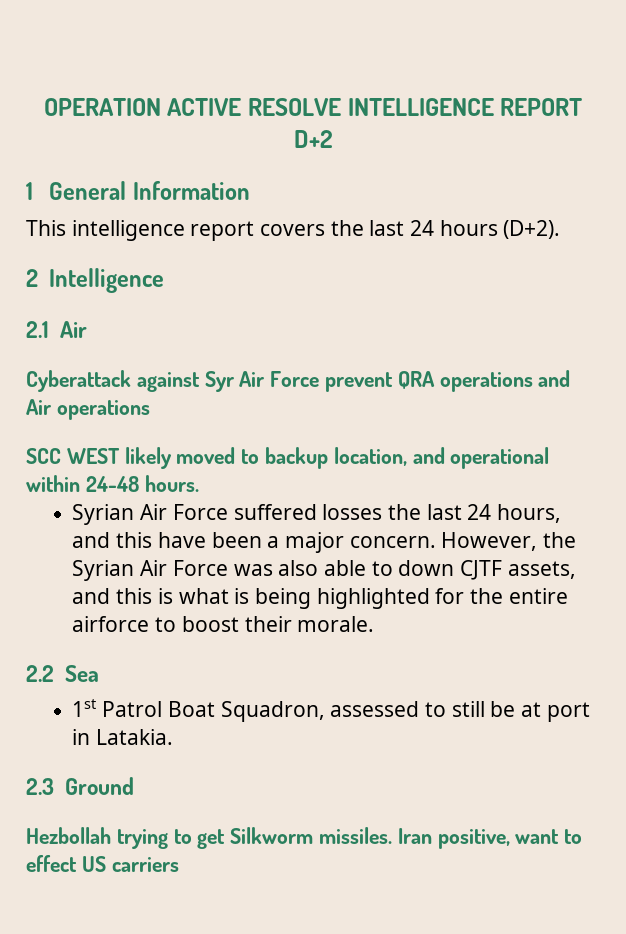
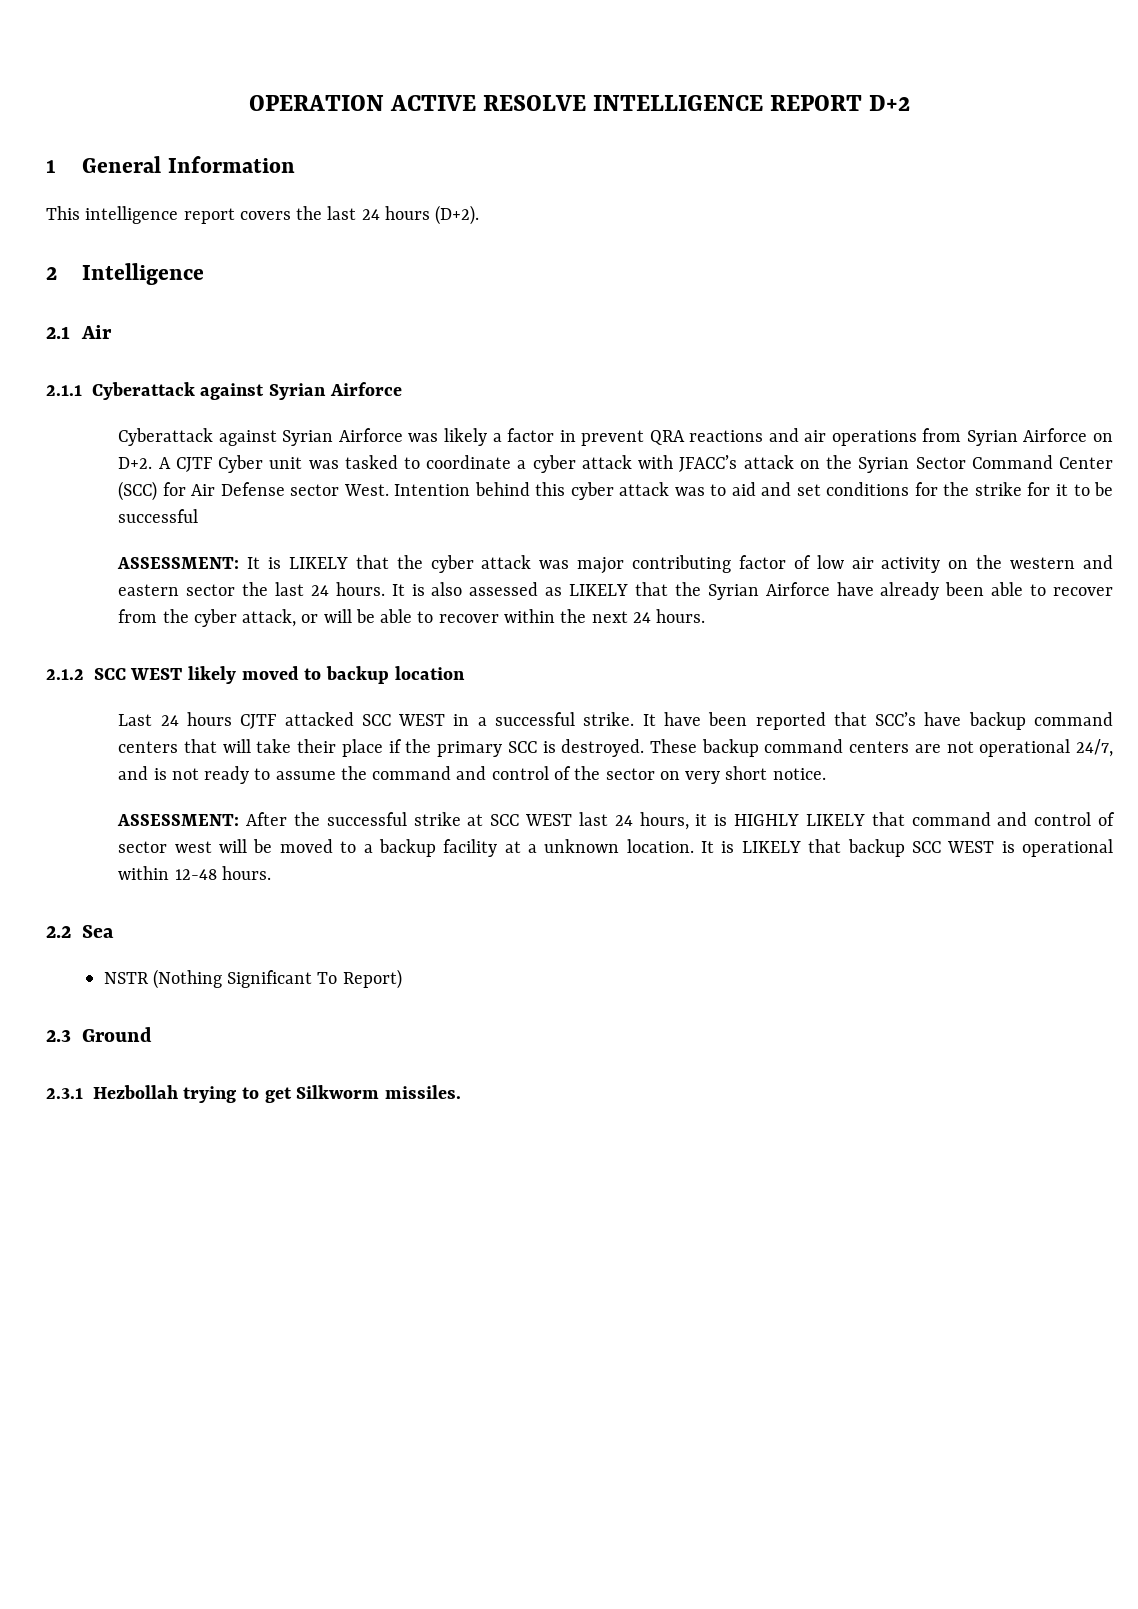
- Cyberattack against Syr Air Force prevent QRA operations and Air operations
- SCC WEST likely moved to backup location, and operational within 24-48 hours.
- Syrian Air Force suffered losses the last 24 hours, and this have been a major concern. However, the Syrian Air Force was also able to down CJTF assets, and this is what is being highlighted for the entire airforce to boost their morale.
+ 2.1.1 Cyberattack against Syrian Airforce
+ Cyberattack against Syrian Airforce was likely a factor in prevent QRA reactions and air operations from Syrian Airforce on D+2. A CJTF Cyber unit was tasked to coordinate a cyber attack with JFACC’s attack on the Syrian Sector Command Center (SCC) for Air Defense sector West. Intention behind this cyber attack was to aid and set conditions for the strike for it to be successful
+ ASSESSMENT: It is LIKELY that the cyber attack was major contributing factor of low air activity on the western and eastern sector the last 24 hours. It is also assessed as LIKELY that the Syrian Airforce have already been able to recover from the cyber attack, or will be able to recover within the next 24 hours.
+ 2.1.2 SCC WEST likely moved to backup location
+ Last 24 hours CJTF attacked SCC WEST in a successful strike. It have been reported that SCC’s have backup command centers that will take their place if the primary SCC is destroyed. These backup command centers are not operational 24/7, and is not ready to assume the command and control of the sector on very short notice.
+ ASSESSMENT: After the successful strike at SCC WEST last 24 hours, it is HIGHLY LIKELY that command and control of sector west will be moved to a backup facility at a unknown location. It is LIKELY that backup SCC WEST is operational within 12-48 hours.
  2.2 Sea
- 1st Patrol Boat Squadron, assessed to still be at port in Latakia.
+ NSTR (Nothing Significant To Report)
- Hezbollah trying to get Silkworm missiles. Iran positive, want to effect US carriers
+ 2.3.1 Hezbollah trying to get Silkworm missiles.

